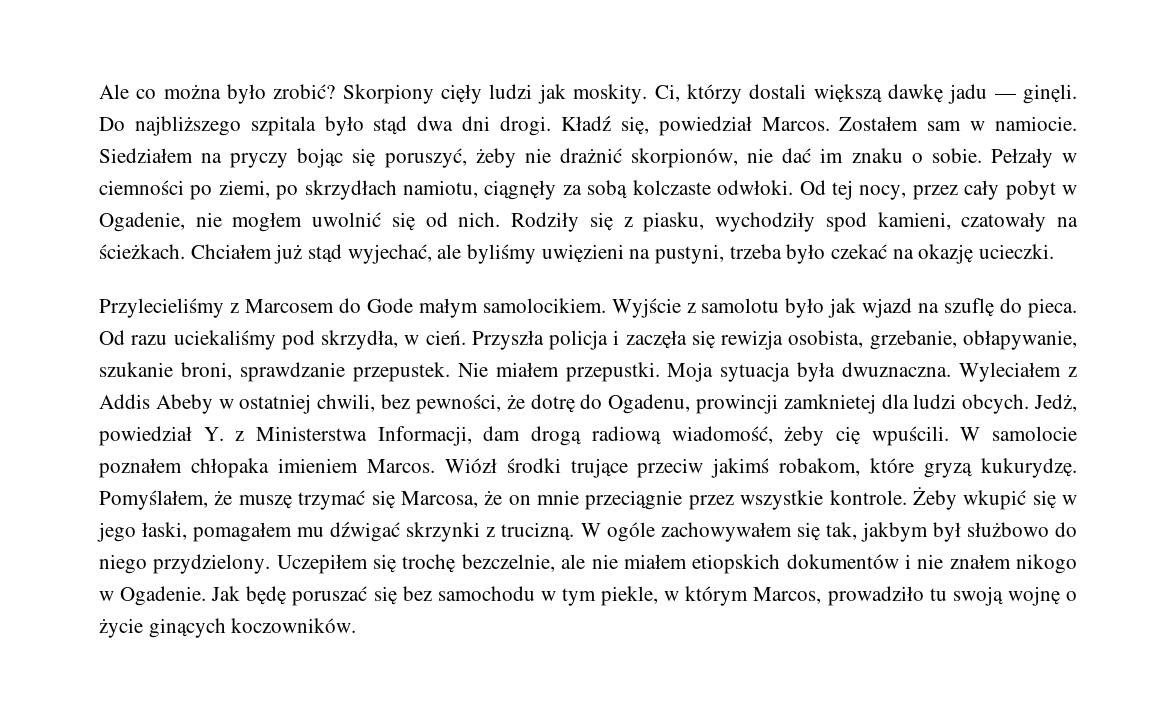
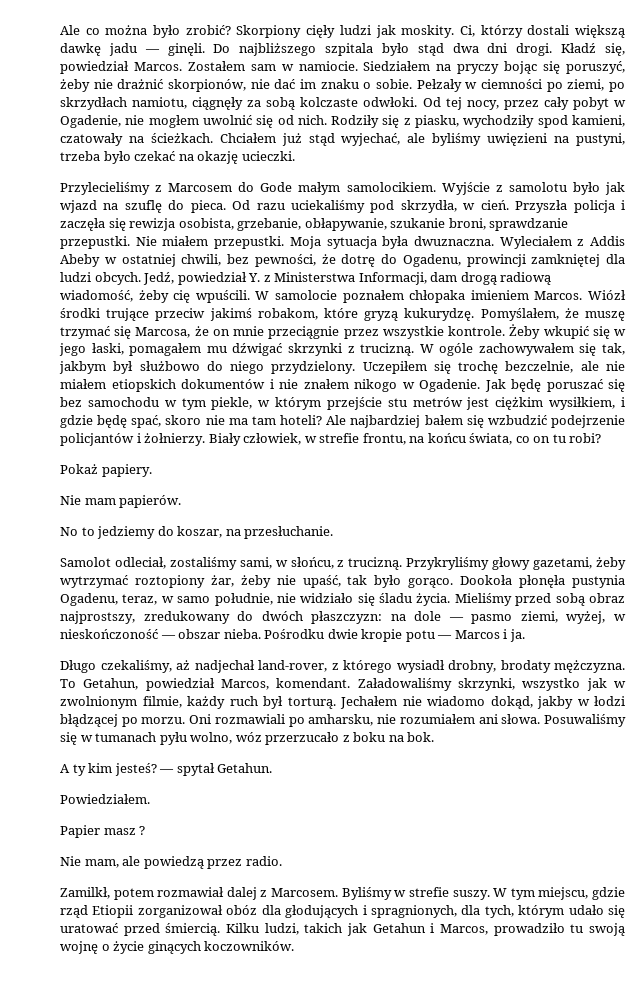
- Przyszła policja i zaczęła się rewizja osobista, grzebanie, obłapywanie, szukanie broni, sprawdzanie przepustek.
+ Przyszła policja i zaczęła się rewizja osobista, grzebanie, obłapywanie, szukanie broni, sprawdzanie przepustki.
- Wyleciałem z Addis Abeby w ostatniej chwili, bez pewności, że dotrę do Ogadenu, prowincji zamknietej dla ludzi obcych.
+ Wyleciałem z Addis Abeby w ostatniej chwili, bez pewności, że dotrę do Ogadenu, prowincji zamkniętej dla ludzi obcych.
- Jedż, powiedział Y. z Ministerstwa Informacji, dam drogą radiową wiadomość, żeby cię wpuścili.
+ Jedź, powiedział Y. z Ministerstwa Informacji, dam drogą radiową wiadomość, żeby cię wpuścili.
- Jak będę poruszać się bez samochodu w tym piekle, w którym Marcos, prowadziło tu swoją wojnę o życie ginących koczowników.
+ Jak będę poruszać się bez samochodu w tym piekle, w którym przejście stu metrów jest ciężkim wysiłkiem, i gdzie będę spać, skoro nie ma tam hoteli? Ale najbardziej bałem się wzbudzić podejrzenie policjantów i żołnierzy. Biały człowiek, w strefie frontu, na końcu świata, co on tu robi?
+ Pokaż papiery.
+ Nie mam papierów.
+ No to jedziemy do koszar, na przesłuchanie.
+ Samolot odleciał, zostaliśmy sami, w słońcu, z trucizną. Przykryliśmy głowy gazetami, żeby wytrzymać roztopiony żar, żeby nie upaść, tak było gorąco. Dookoła płonęła pustynia Ogadenu, teraz, w samo południe, nie widziało się śladu życia. Mieliśmy przed sobą obraz najprostszy, zredukowany do dwóch płaszczyzn: na dole — pasmo ziemi, wyżej, w nieskończoność — obszar nieba. Pośrodku dwie kropie potu — Marcos i ja.
+ Długo czekaliśmy, aż nadjechał land-rover, z którego wysiadł drobny, brodaty mężczyzna. To Getahun, powiedział Marcos, komendant. Załadowaliśmy skrzynki, wszystko jak w zwolnionym filmie, każdy ruch był torturą. Jechałem nie wiadomo dokąd, jakby w łodzi błądzącej po morzu. Oni rozmawiali po amharsku, nie rozumiałem ani słowa. Posuwaliśmy się w tumanach pyłu wolno, wóz przerzucało z boku na bok.
+ A ty kim jesteś? — spytał Getahun.
+ Powiedziałem.
+ Papier masz ?
+ Nie mam, ale powiedzą przez radio.
+ Zamilkł, potem rozmawiał dalej z Marcosem. Byliśmy w strefie suszy. W tym miejscu, gdzie rząd Etiopii zorganizował obóz dla głodujących i spragnionych, dla tych, którym udało się uratować przed śmiercią. Kilku ludzi, takich jak Getahun i Marcos, prowadziło tu swoją wojnę o życie ginących koczowników.

